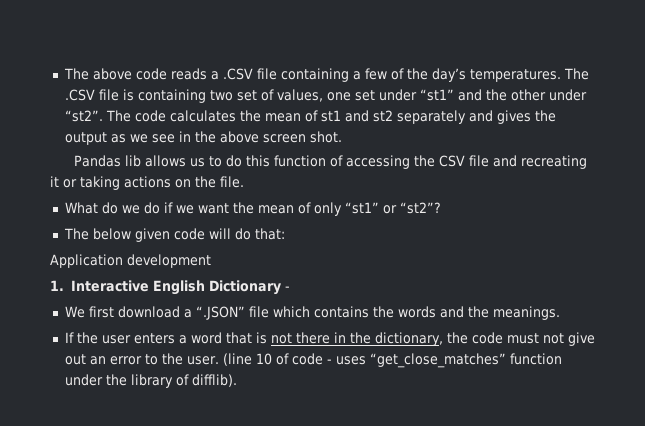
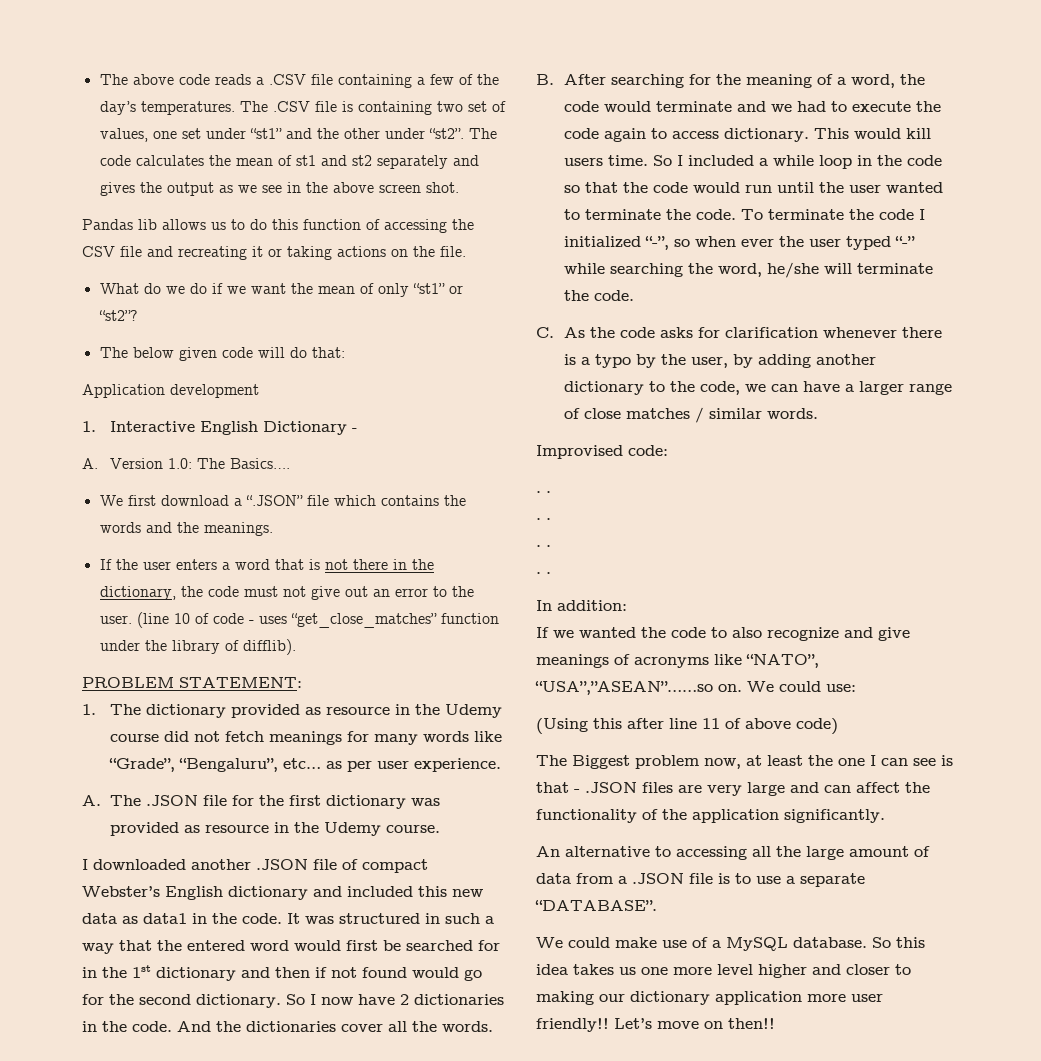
+ A. Version 1.0: The Basics….
+ PROBLEM STATEMENT:
+ 1. The dictionary provided as resource in the Udemy course did not fetch meanings for many words like “Grade”, “Bengaluru”, etc… as per user experience.
+ A. The .JSON file for the first dictionary was provided as resource in the Udemy course.
+ I downloaded another .JSON file of compact Webster’s English dictionary and included this new data as data1 in the code. It was structured in such a way that the entered word would first be searched for in the 1st dictionary and then if not found would go for the second dictionary. So I now have 2 dictionaries in the code. And the dictionaries cover all the words.
+ B. After searching for the meaning of a word, the code would terminate and we had to execute the code again to access dictionary. This would kill users time. So I included a while loop in the code so that the code would run until the user wanted to terminate the code. To terminate the code I initialized “-”, so when ever the user typed “-” while searching the word, he/she will terminate the code.
+ C. As the code asks for clarification whenever there is a typo by the user, by adding another dictionary to the code, we can have a larger range of close matches / similar words.
+ Improvised code:
+ . .
+ . .
+ . .
+ . .
+ In addition:
+ If we wanted the code to also recognize and give meanings of acronyms like “NATO”, “USA”,”ASEAN”……so on. We could use:
+ (Using this after line 11 of above code)
+ The Biggest problem now, at least the one I can see is that - .JSON files are very large and can affect the functionality of the application significantly.
+ An alternative to accessing all the large amount of data from a .JSON file is to use a separate “DATABASE”.
+ We could make use of a MySQL database. So this idea takes us one more level higher and closer to making our dictionary application more user friendly!! Let’s move on then!!

